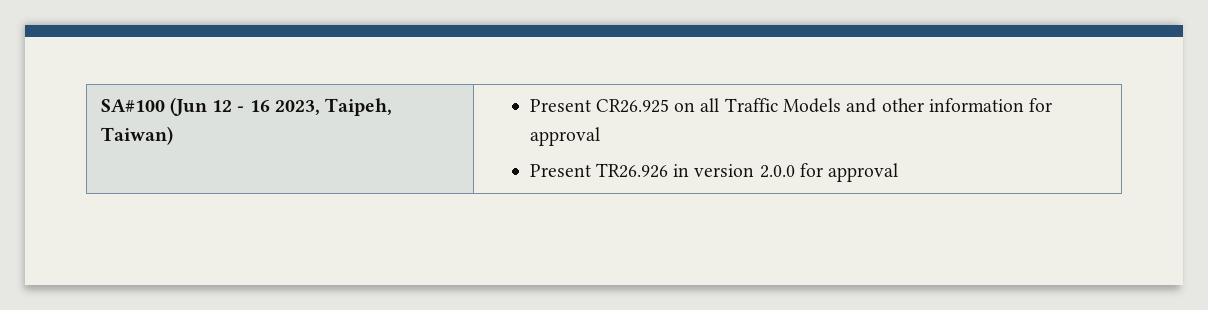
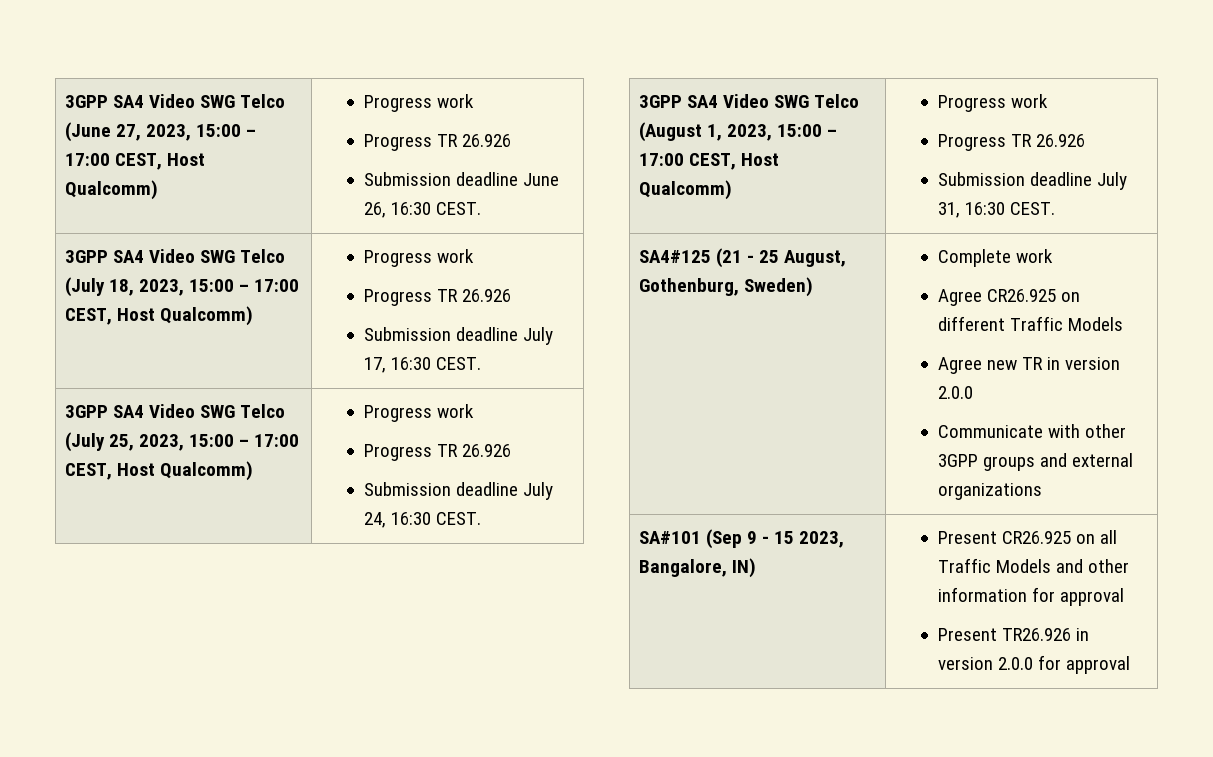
- SA#100 (Jun 12 - 16 2023, Taipeh, Taiwan) | Present CR26.925 on all Traffic Models and other information for approval
+ 3GPP SA4 Video SWG Telco (June 27, 2023, 15:00 – 17:00 CEST, Host Qualcomm) | Progress work
+ Progress TR 26.926
+ Submission deadline June 26, 16:30 CEST.
+ 3GPP SA4 Video SWG Telco (July 18, 2023, 15:00 – 17:00 CEST, Host Qualcomm) | Progress work
+ Progress TR 26.926
+ Submission deadline July 17, 16:30 CEST.
+ 3GPP SA4 Video SWG Telco (July 25, 2023, 15:00 – 17:00 CEST, Host Qualcomm) | Progress work
+ Progress TR 26.926
+ Submission deadline July 24, 16:30 CEST.
+ 3GPP SA4 Video SWG Telco (August 1, 2023, 15:00 – 17:00 CEST, Host Qualcomm) | Progress work
+ Progress TR 26.926
+ Submission deadline July 31, 16:30 CEST.
+ SA4#125 (21 - 25 August, Gothenburg, Sweden) | Complete work
+ Agree CR26.925 on different Traffic Models
+ Agree new TR in version 2.0.0
+ Communicate with other 3GPP groups and external organizations
+ SA#101 (Sep 9 - 15 2023, Bangalore, IN) | Present CR26.925 on all Traffic Models and other information for approval

